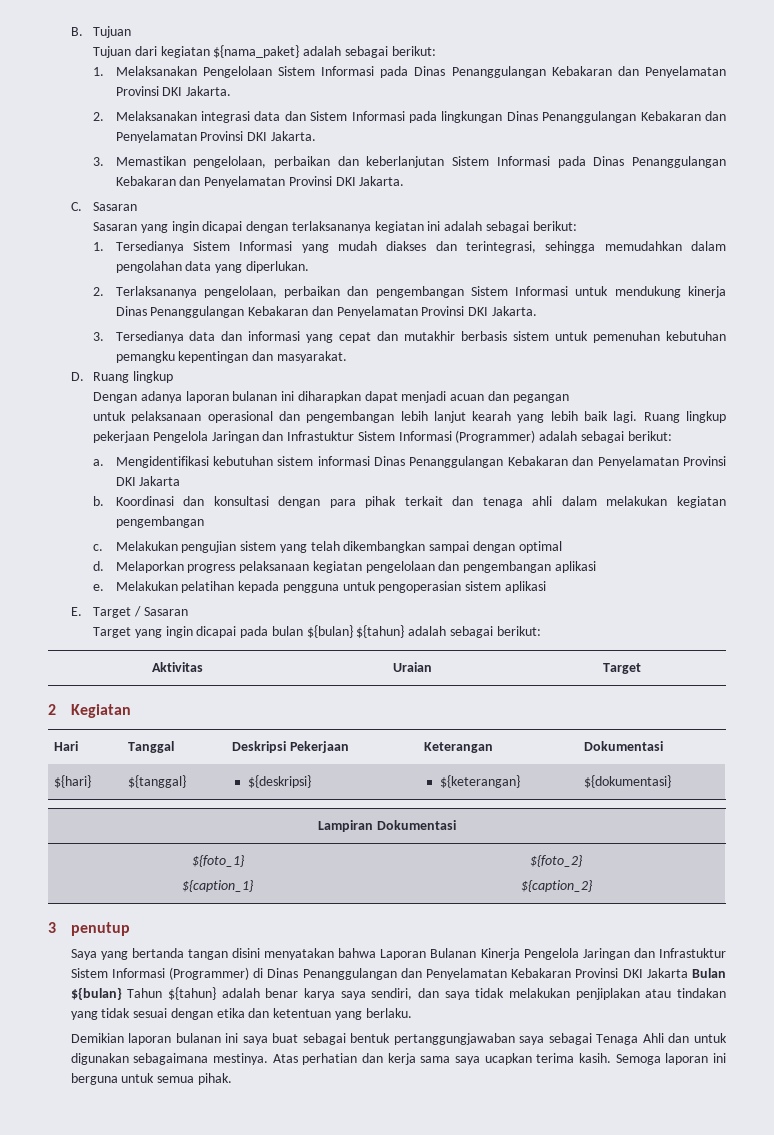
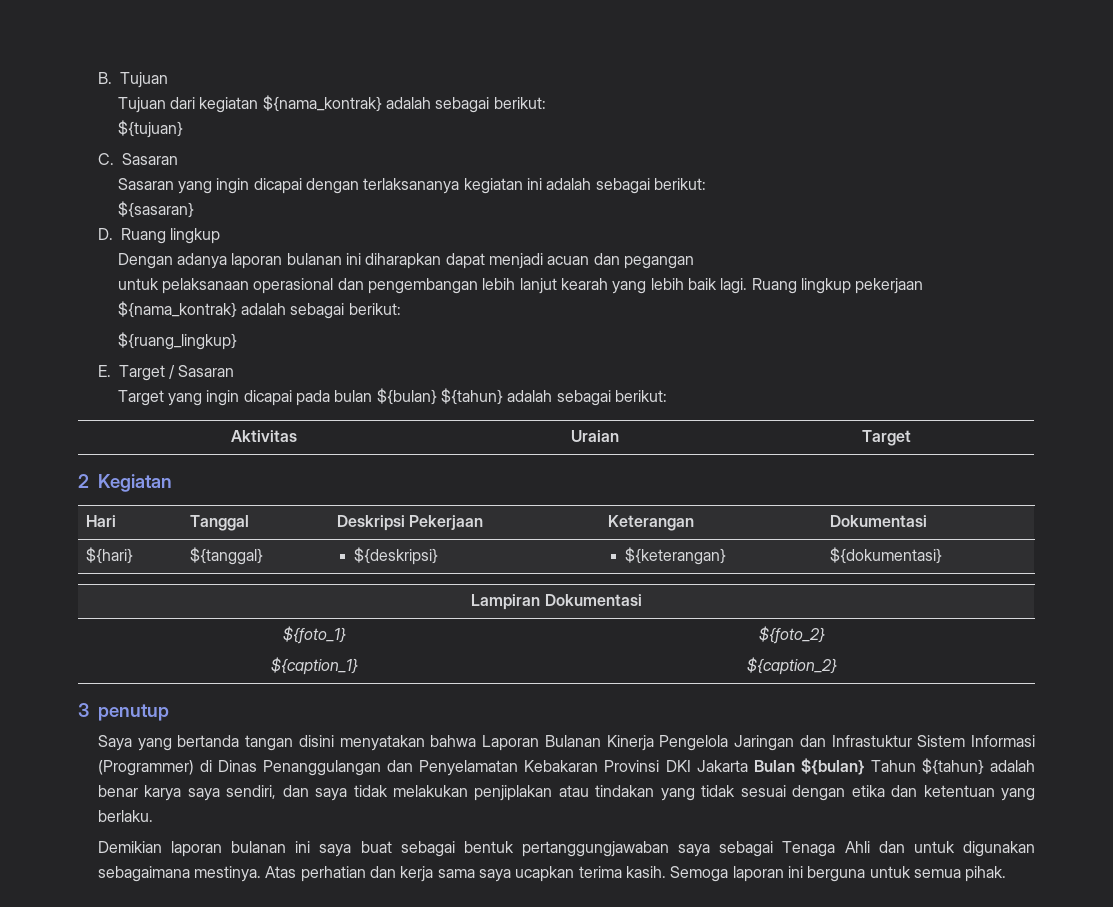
- Tujuan dari kegiatan ${nama_paket} adalah sebagai berikut:
- 1. Melaksanakan Pengelolaan Sistem Informasi pada Dinas Penanggulangan Kebakaran dan Penyelamatan Provinsi DKI Jakarta.
- 2. Melaksanakan integrasi data dan Sistem Informasi pada lingkungan Dinas Penanggulangan Kebakaran dan Penyelamatan Provinsi DKI Jakarta.
- 3. Memastikan pengelolaan, perbaikan dan keberlanjutan Sistem Informasi pada Dinas Penanggulangan Kebakaran dan Penyelamatan Provinsi DKI Jakarta.
+ Tujuan dari kegiatan ${nama_kontrak} adalah sebagai berikut:
+ ${tujuan}
- 1. Tersedianya Sistem Informasi yang mudah diakses dan terintegrasi, sehingga memudahkan dalam pengolahan data yang diperlukan.
- 2. Terlaksananya pengelolaan, perbaikan dan pengembangan Sistem Informasi untuk mendukung kinerja Dinas Penanggulangan Kebakaran dan Penyelamatan Provinsi DKI Jakarta.
- 3. Tersedianya data dan informasi yang cepat dan mutakhir berbasis sistem untuk pemenuhan kebutuhan pemangku kepentingan dan masyarakat.
+ ${sasaran}
- Ruang lingkup pekerjaan Pengelola Jaringan dan Infrastuktur Sistem Informasi (Programmer) adalah sebagai berikut:
- a. Mengidentifikasi kebutuhan sistem informasi Dinas Penanggulangan Kebakaran dan Penyelamatan Provinsi DKI Jakarta
- b. Koordinasi dan konsultasi dengan para pihak terkait dan tenaga ahli dalam melakukan kegiatan pengembangan
- c. Melakukan pengujian sistem yang telah dikembangkan sampai dengan optimal
- d. Melaporkan progress pelaksanaan kegiatan pengelolaan dan pengembangan aplikasi
- e. Melakukan pelatihan kepada pengguna untuk pengoperasian sistem aplikasi
+ Ruang lingkup pekerjaan ${nama_kontrak} adalah sebagai berikut:
+ ${ruang_lingkup}

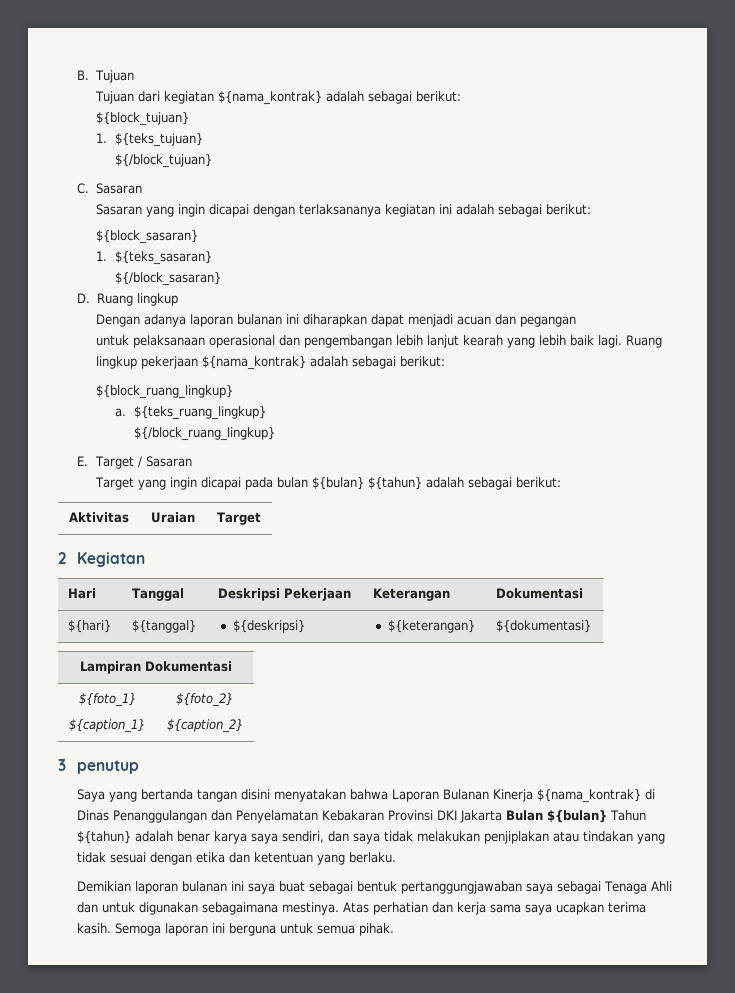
- ${tujuan}
+ ${block_tujuan}
+ 1. ${teks_tujuan}
+ ${/block_tujuan}
- ${sasaran}
+ ${block_sasaran}
+ 1. ${teks_sasaran}
+ ${/block_sasaran}
- ${ruang_lingkup}
+ ${block_ruang_lingkup}
+ a. ${teks_ruang_lingkup}
+ ${/block_ruang_lingkup}
- Saya yang bertanda tangan disini menyatakan bahwa Laporan Bulanan Kinerja Pengelola Jaringan dan Infrastuktur Sistem Informasi (Programmer) di Dinas Penanggulangan dan Penyelamatan Kebakaran Provinsi DKI Jakarta Bulan ${bulan} Tahun ${tahun} adalah benar karya saya sendiri, dan saya tidak melakukan penjiplakan atau tindakan yang tidak sesuai dengan etika dan ketentuan yang berlaku.
+ Saya yang bertanda tangan disini menyatakan bahwa Laporan Bulanan Kinerja ${nama_kontrak} di Dinas Penanggulangan dan Penyelamatan Kebakaran Provinsi DKI Jakarta Bulan ${bulan} Tahun ${tahun} adalah benar karya saya sendiri, dan saya tidak melakukan penjiplakan atau tindakan yang tidak sesuai dengan etika dan ketentuan yang berlaku.

